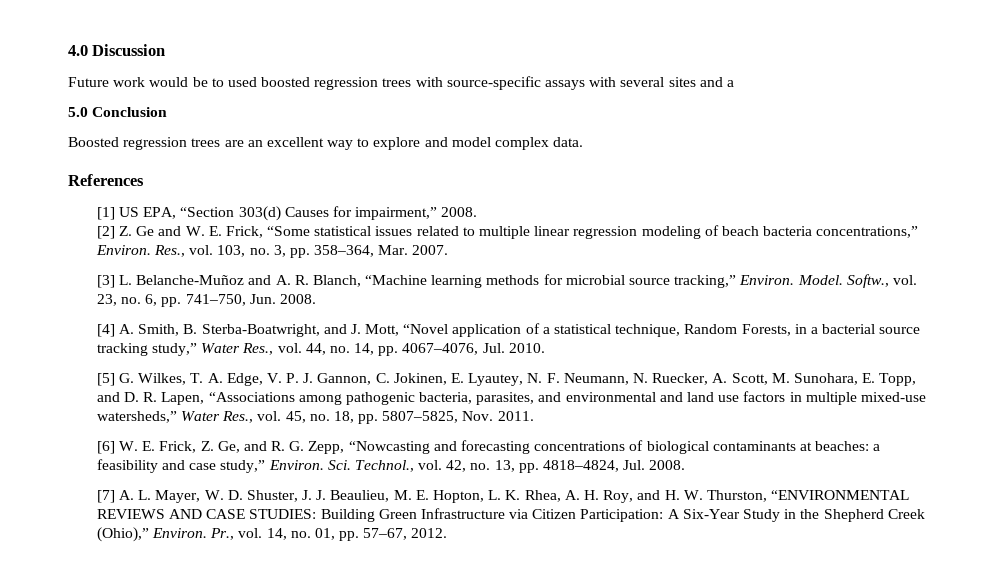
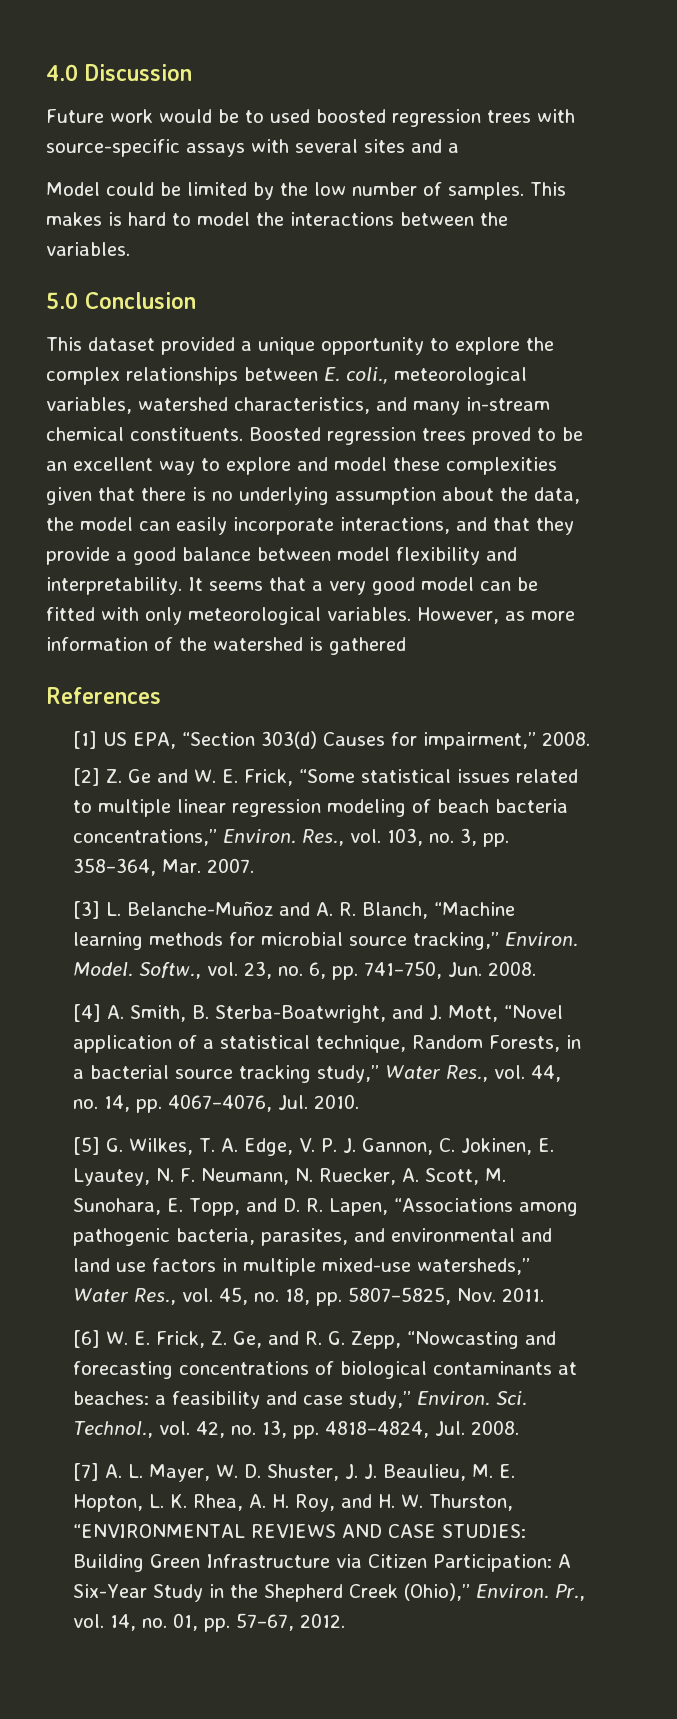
+ Model could be limited by the low number of samples. This makes is hard to model the interactions between the variables.
  5.0 Conclusion
- Boosted regression trees are an excellent way to explore and model complex data.
+ This dataset provided a unique opportunity to explore the complex relationships between E. coli., meteorological variables, watershed characteristics, and many in-stream chemical constituents. Boosted regression trees proved to be an excellent way to explore and model these complexities given that there is no underlying assumption about the data, the model can easily incorporate interactions, and that they provide a good balance between model flexibility and interpretability. It seems that a very good model can be fitted with only meteorological variables. However, as more information of the watershed is gathered

